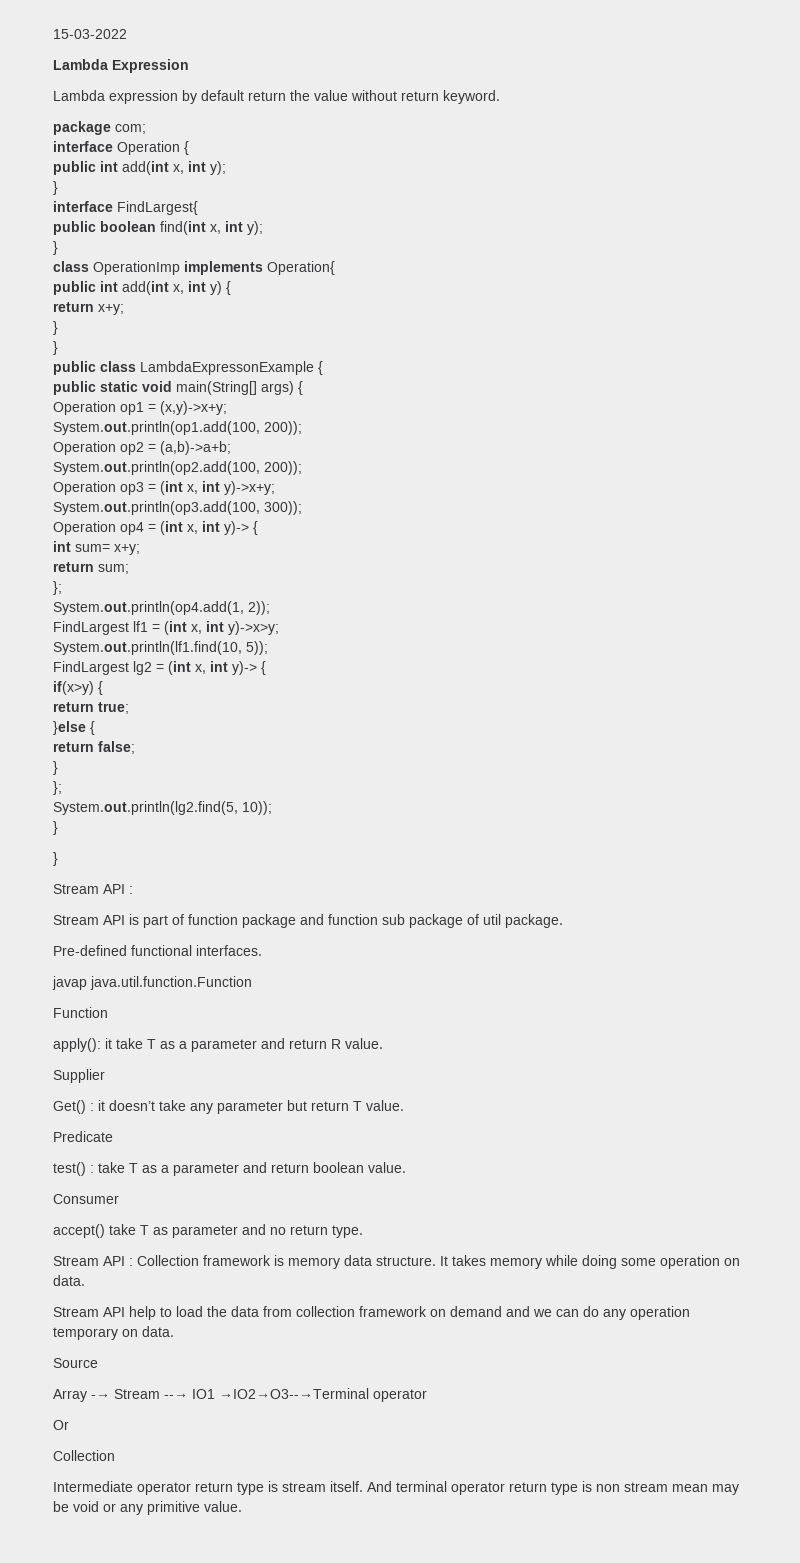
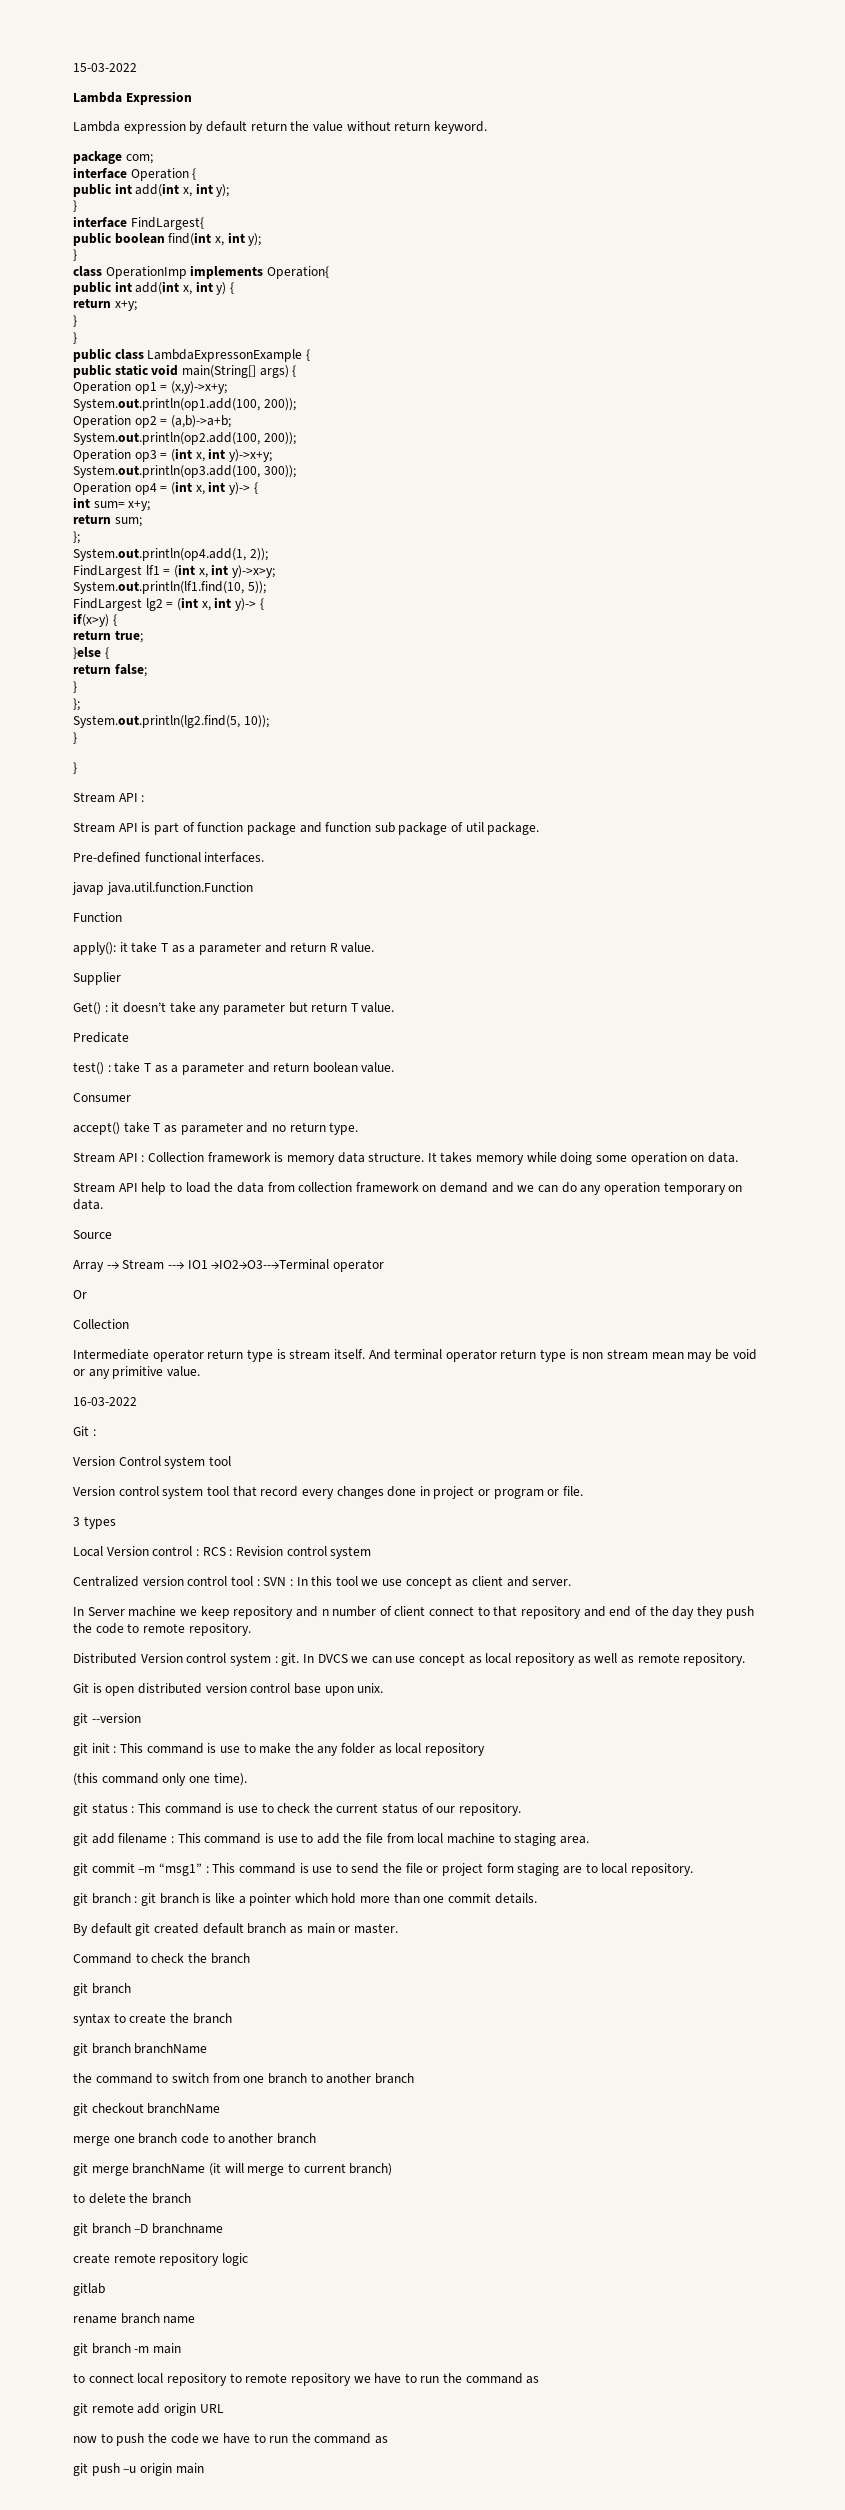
+ 16-03-2022
+ Git :
+ Version Control system tool
+ Version control system tool that record every changes done in project or program or file.
+ 3 types
+ Local Version control : RCS : Revision control system
+ Centralized version control tool : SVN : In this tool we use concept as client and server.
+ In Server machine we keep repository and n number of client connect to that repository and end of the day they push the code to remote repository.
+ Distributed Version control system : git. In DVCS we can use concept as local repository as well as remote repository.
+ Git is open distributed version control base upon unix.
+ git --version
+ git init : This command is use to make the any folder as local repository
+ (this command only one time).
+ git status : This command is use to check the current status of our repository.
+ git add filename : This command is use to add the file from local machine to staging area.
+ git commit –m “msg1” : This command is use to send the file or project form staging are to local repository.
+ git branch : git branch is like a pointer which hold more than one commit details.
+ By default git created default branch as main or master.
+ Command to check the branch
+ git branch
+ syntax to create the branch
+ git branch branchName
+ the command to switch from one branch to another branch
+ git checkout branchName
+ merge one branch code to another branch
+ git merge branchName (it will merge to current branch)
+ to delete the branch
+ git branch –D branchname
+ create remote repository logic
+ gitlab
+ rename branch name
+ git branch -m main
+ to connect local repository to remote repository we have to run the command as
+ git remote add origin URL
+ now to push the code we have to run the command as
+ git push –u origin main

